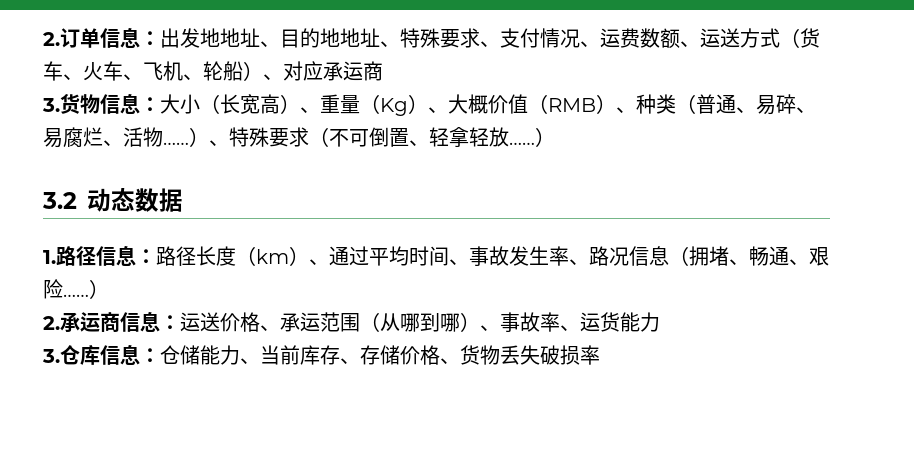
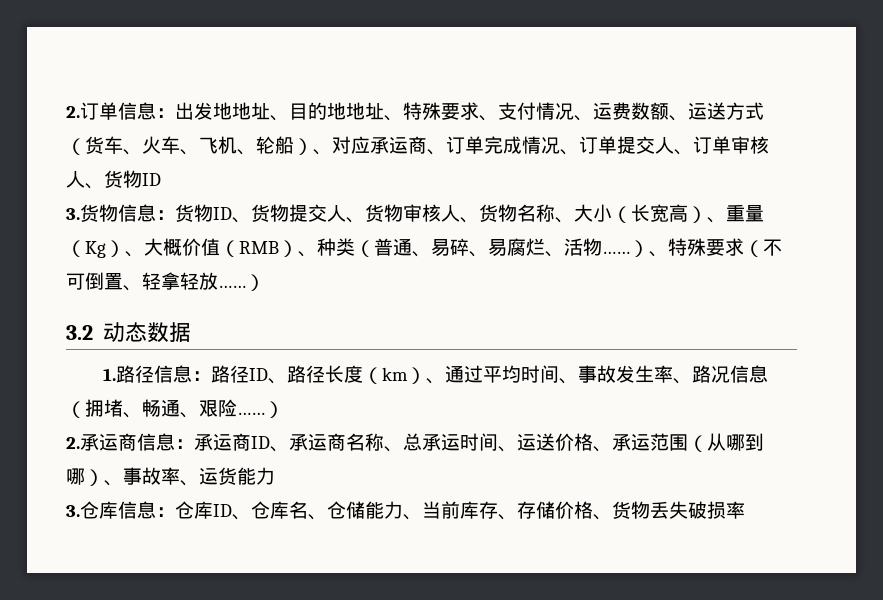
- 2.订单信息：出发地地址、目的地地址、特殊要求、支付情况、运费数额、运送方式（货车、火车、飞机、轮船）、对应承运商
- 3.货物信息：大小（长宽高）、重量（Kg）、大概价值（RMB）、种类（普通、易碎、易腐烂、活物……）、特殊要求（不可倒置、轻拿轻放……）
+ 2.订单信息：出发地地址、目的地地址、特殊要求、支付情况、运费数额、运送方式（货车、火车、飞机、轮船）、对应承运商、订单完成情况、订单提交人、订单审核人、货物ID
+ 3.货物信息：货物ID、货物提交人、货物审核人、货物名称、大小（长宽高）、重量（Kg）、大概价值（RMB）、种类（普通、易碎、易腐烂、活物……）、特殊要求（不可倒置、轻拿轻放……）
- 1.路径信息：路径长度（km）、通过平均时间、事故发生率、路况信息（拥堵、畅通、艰险……）
+ 1.路径信息：路径ID、路径长度（km）、通过平均时间、事故发生率、路况信息（拥堵、畅通、艰险……）
- 2.承运商信息：运送价格、承运范围（从哪到哪）、事故率、运货能力
+ 2.承运商信息：承运商ID、承运商名称、总承运时间、运送价格、承运范围（从哪到哪）、事故率、运货能力
- 3.仓库信息：仓储能力、当前库存、存储价格、货物丢失破损率
+ 3.仓库信息：仓库ID、仓库名、仓储能力、当前库存、存储价格、货物丢失破损率

